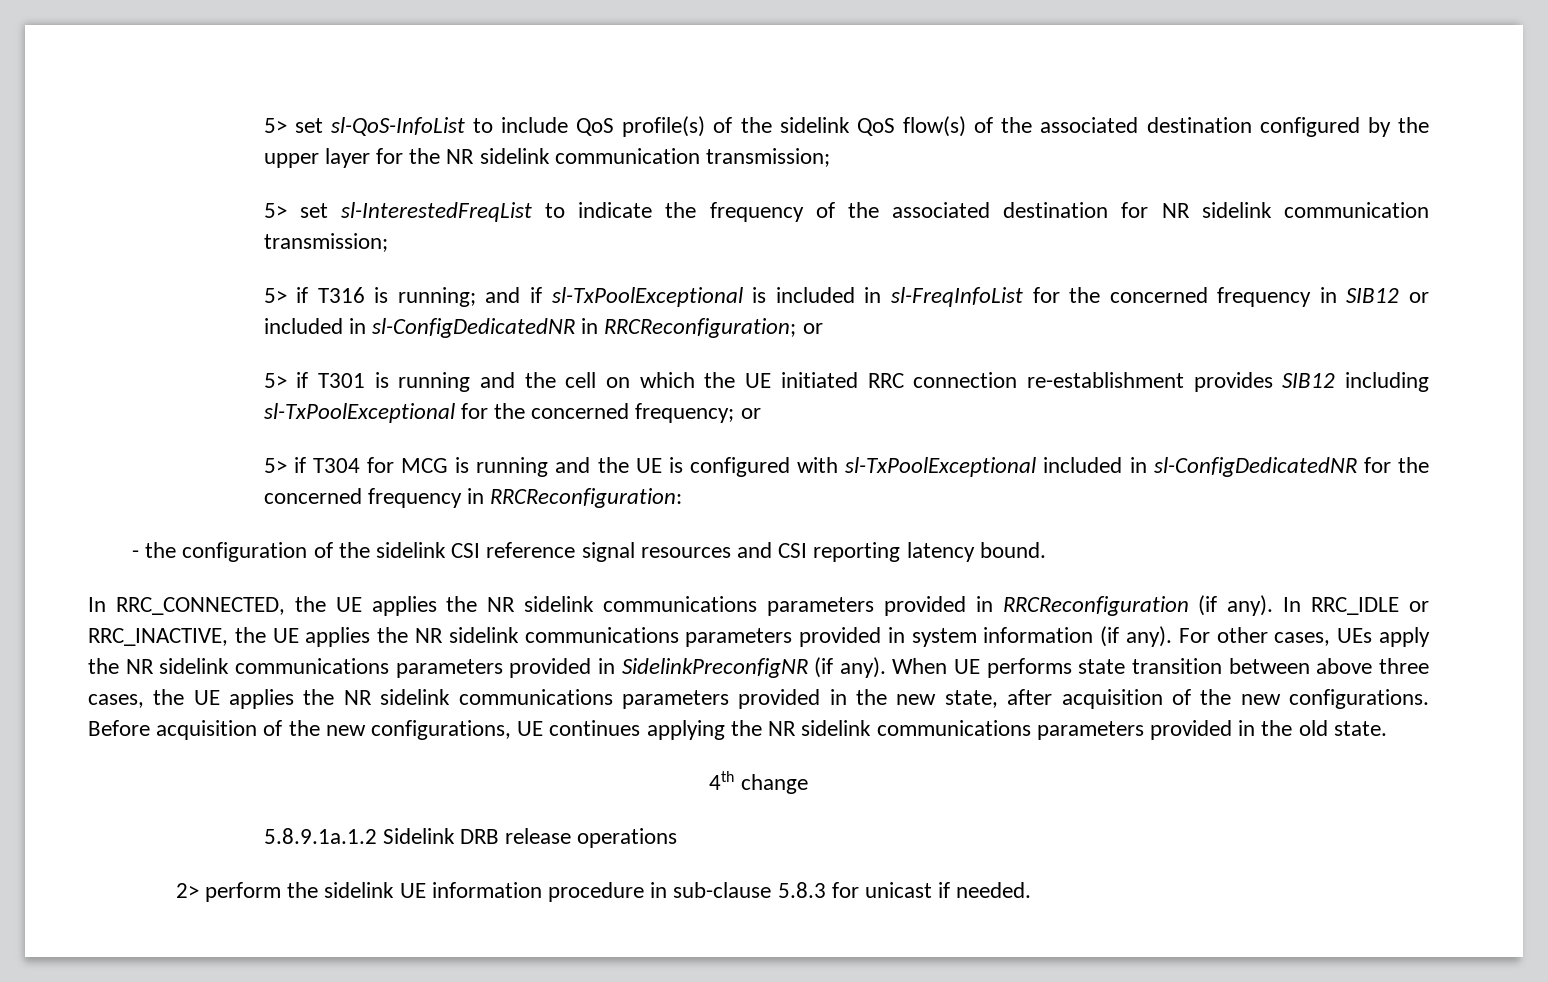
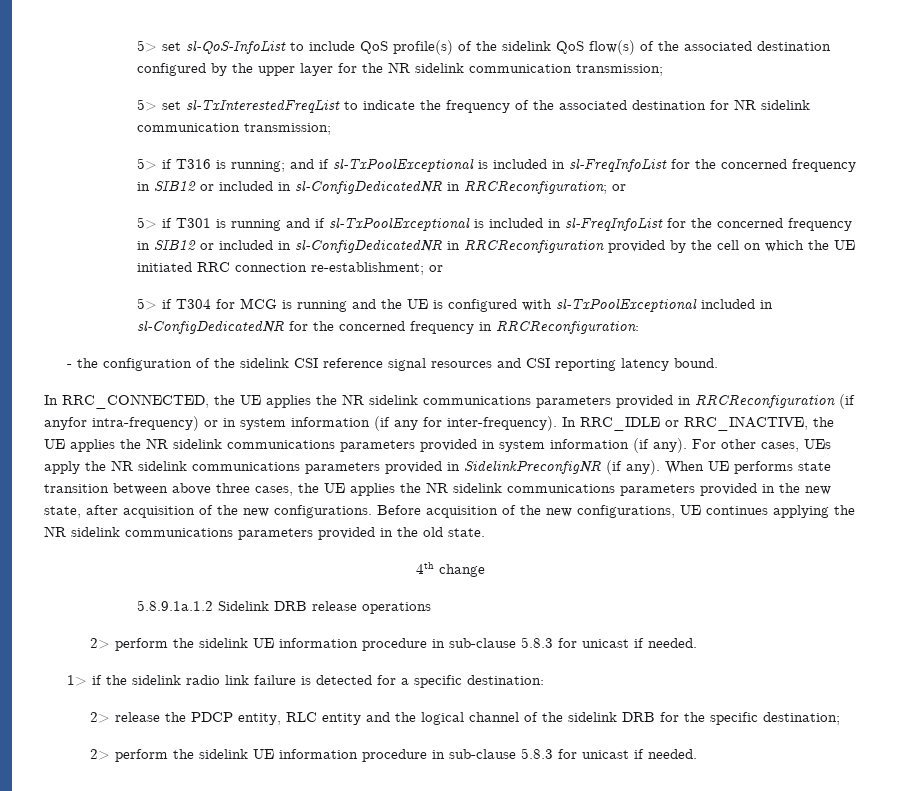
- 5> set sl-InterestedFreqList to indicate the frequency of the associated destination for NR sidelink communication transmission;
+ 5> set sl-TxInterestedFreqList to indicate the frequency of the associated destination for NR sidelink communication transmission;
- 5> if T301 is running and the cell on which the UE initiated RRC connection re-establishment provides SIB12 including sl-TxPoolExceptional for the concerned frequency; or
+ 5> if T301 is running and if sl-TxPoolExceptional is included in sl-FreqInfoList for the concerned frequency in SIB12 or included in sl-ConfigDedicatedNR in RRCReconfiguration provided by the cell on which the UE initiated RRC connection re-establishment; or
- In RRC_CONNECTED, the UE applies the NR sidelink communications parameters provided in RRCReconfiguration (if any).
+ In RRC_CONNECTED, the UE applies the NR sidelink communications parameters provided in RRCReconfiguration (if anyfor intra-frequency) or in system information (if any for inter-frequency).
+ 1> if the sidelink radio link failure is detected for a specific destination:
+ 2> release the PDCP entity, RLC entity and the logical channel of the sidelink DRB for the specific destination;
+ 2> perform the sidelink UE information procedure in sub-clause 5.8.3 for unicast if needed.

